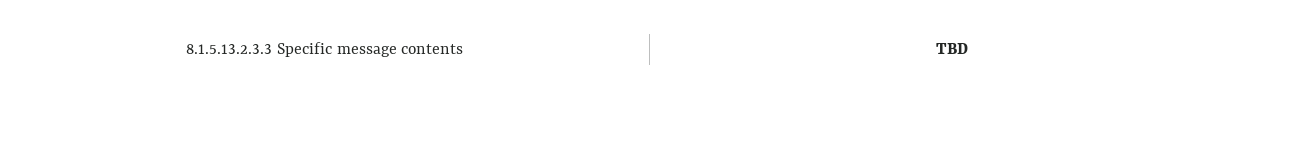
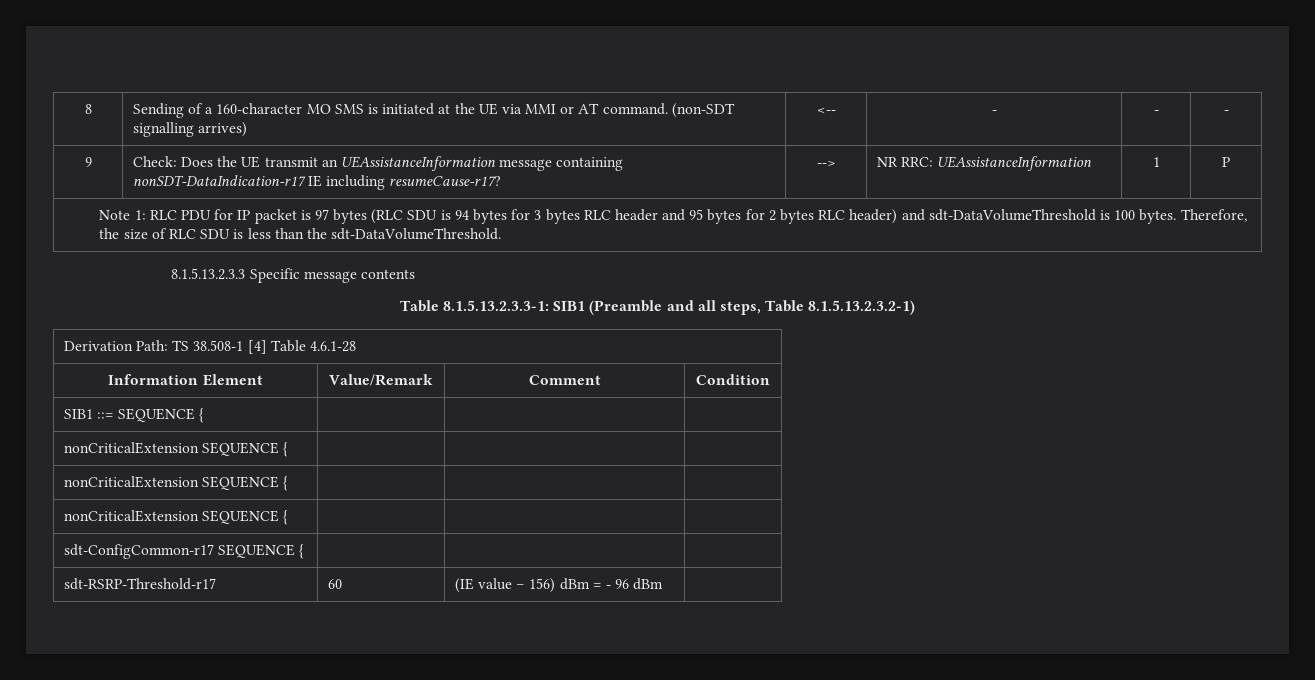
+ 8 | Sending of a 160-character MO SMS is initiated at the UE via MMI or AT command. (non-SDT signalling arrives) | <-- | - | - | -
+ 9 | Check: Does the UE transmit an UEAssistanceInformation message containing nonSDT-DataIndication-r17 IE including resumeCause-r17? | --> | NR RRC: UEAssistanceInformation | 1 | P
+ Note 1: RLC PDU for IP packet is 97 bytes (RLC SDU is 94 bytes for 3 bytes RLC header and 95 bytes for 2 bytes RLC header) and sdt-DataVolumeThreshold is 100 bytes. Therefore, the size of RLC SDU is less than the sdt-DataVolumeThreshold.
  8.1.5.13.2.3.3 Specific message contents
- TBD
+ Table 8.1.5.13.2.3.3-1: SIB1 (Preamble and all steps, Table 8.1.5.13.2.3.2-1)
+ Derivation Path: TS 38.508-1 [4] Table 4.6.1-28
+ Information Element | Value/Remark | Comment | Condition
+ SIB1 ::= SEQUENCE { | | |
+ nonCriticalExtension SEQUENCE { | | |
+ nonCriticalExtension SEQUENCE { | | |
+ nonCriticalExtension SEQUENCE { | | |
+ sdt-ConfigCommon-r17 SEQUENCE { | | |
+ sdt-RSRP-Threshold-r17 | 60 | (IE value – 156) dBm = - 96 dBm |

